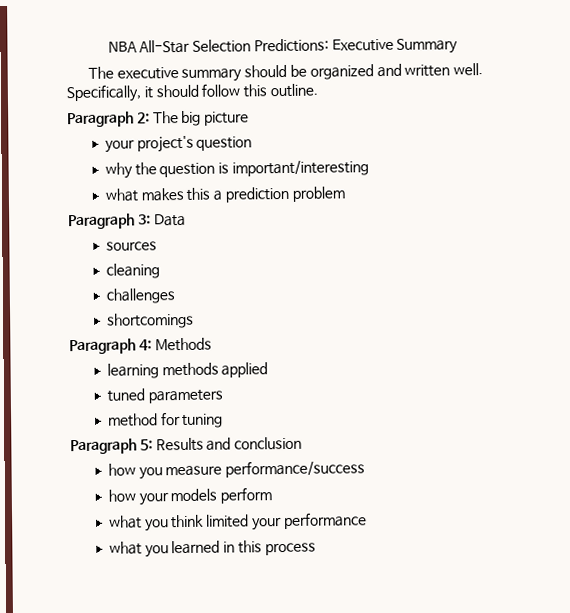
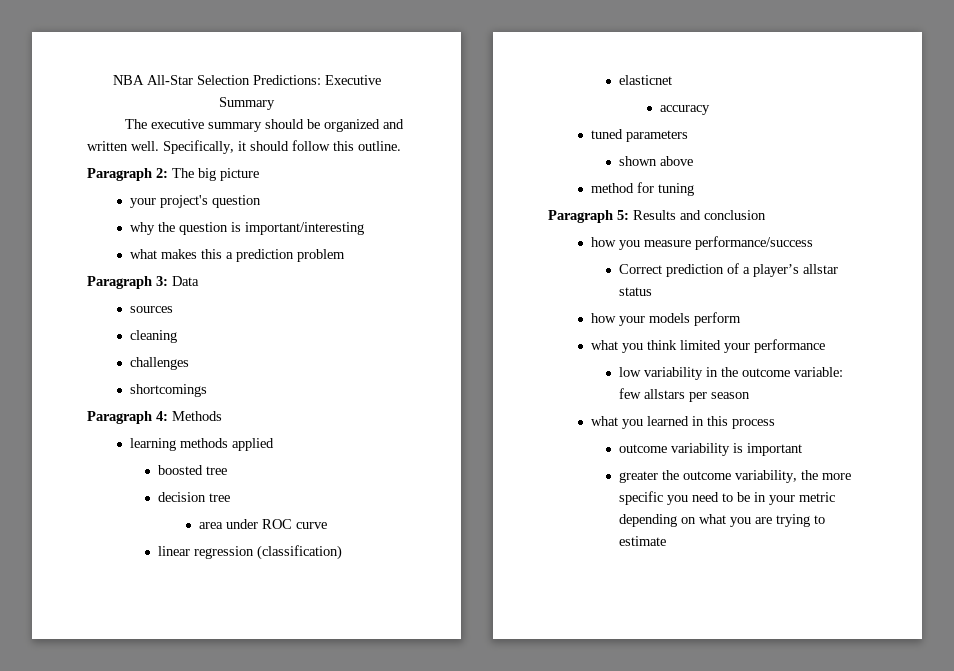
+ boosted tree
+ decision tree
+ area under ROC curve
+ linear regression (classification)
+ elasticnet
+ accuracy
+ shown above
+ Correct prediction of a player’s allstar status
+ low variability in the outcome variable: few allstars per season
+ outcome variability is important
+ greater the outcome variability, the more specific you need to be in your metric depending on what you are trying to estimate

